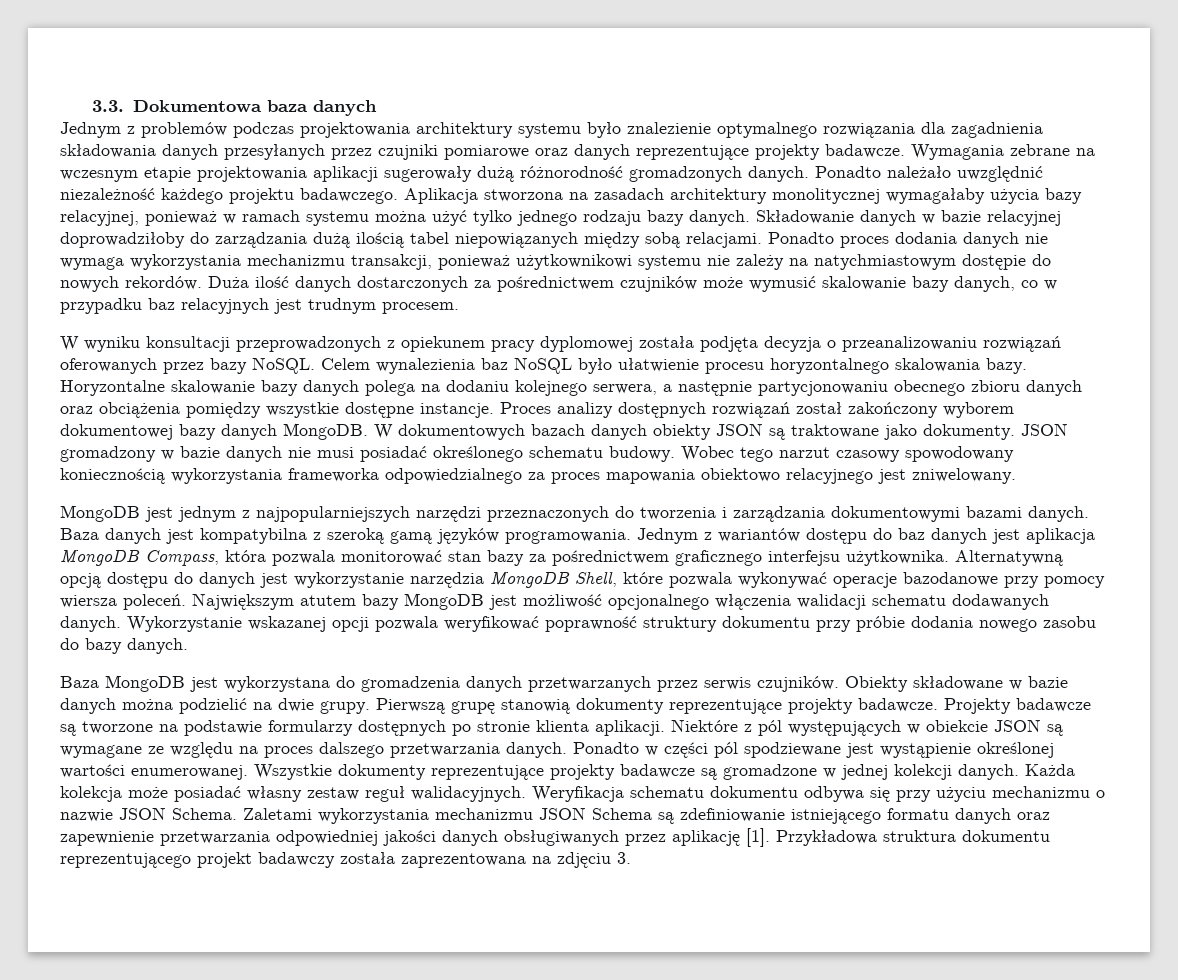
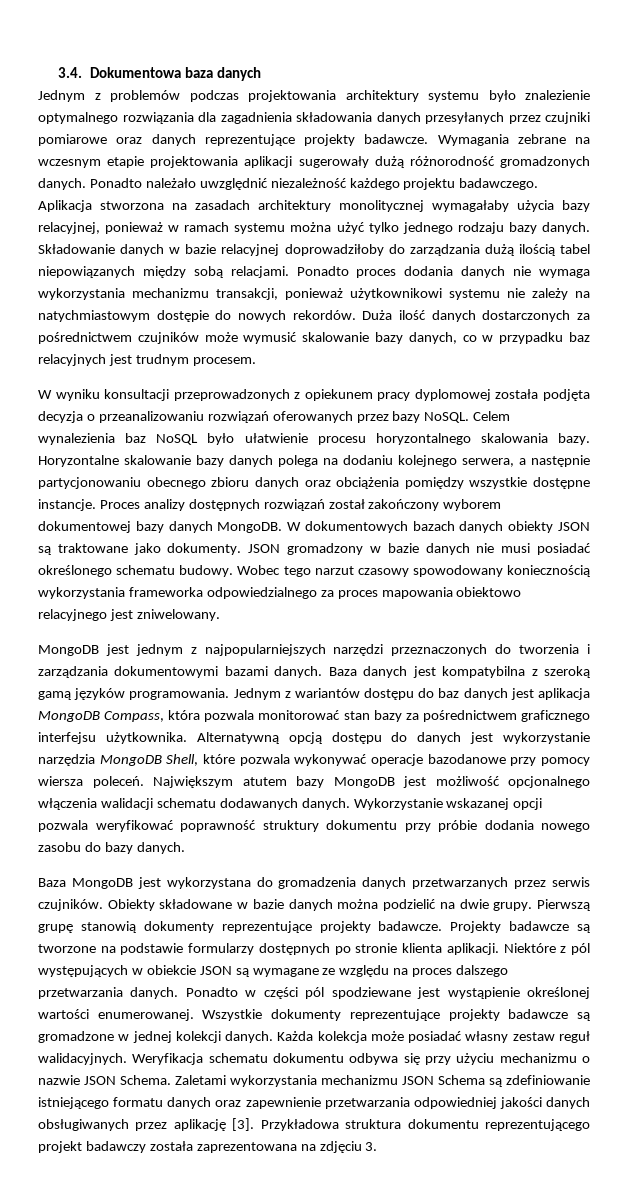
- 3.3. Dokumentowa baza danych
+ 3.4. Dokumentowa baza danych
- Zaletami wykorzystania mechanizmu JSON Schema są zdefiniowanie istniejącego formatu danych oraz zapewnienie przetwarzania odpowiedniej jakości danych obsługiwanych przez aplikację [1].
+ Zaletami wykorzystania mechanizmu JSON Schema są zdefiniowanie istniejącego formatu danych oraz zapewnienie przetwarzania odpowiedniej jakości danych obsługiwanych przez aplikację [3].

